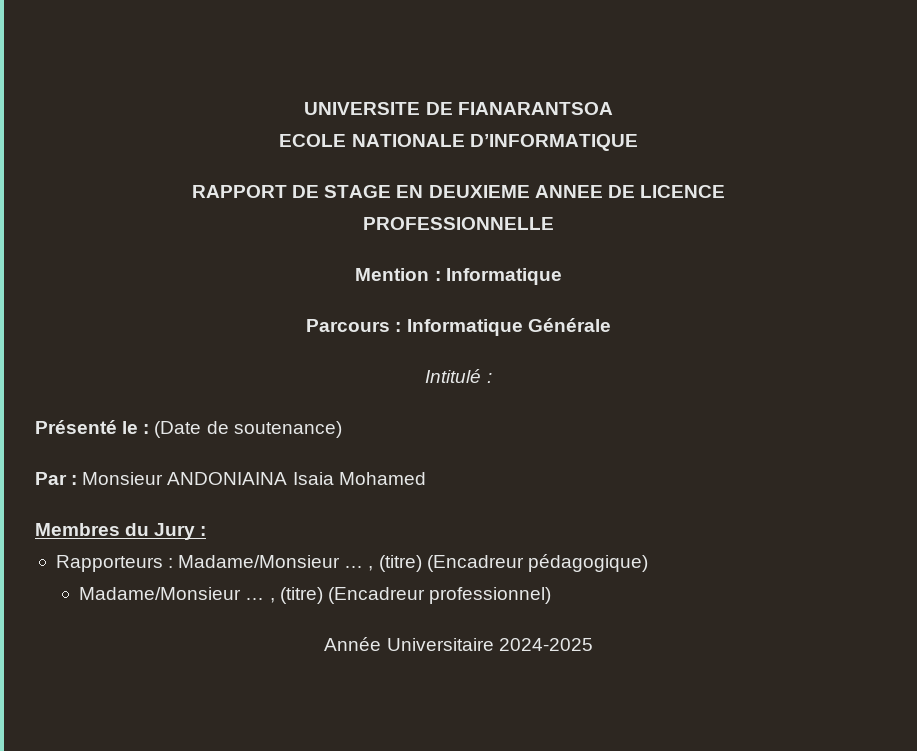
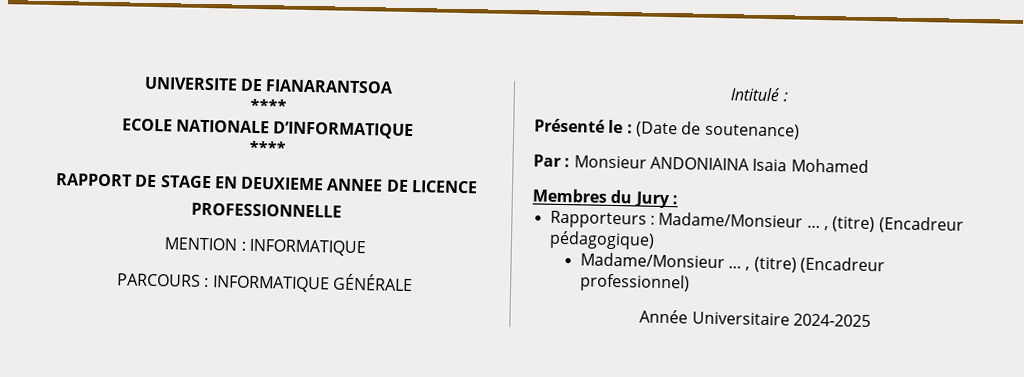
  UNIVERSITE DE FIANARANTSOA
+ ****
  ECOLE NATIONALE D’INFORMATIQUE
+ ****
- Mention : Informatique
- Parcours : Informatique Générale
+ MENTION : INFORMATIQUE
+ PARCOURS : INFORMATIQUE GÉNÉRALE

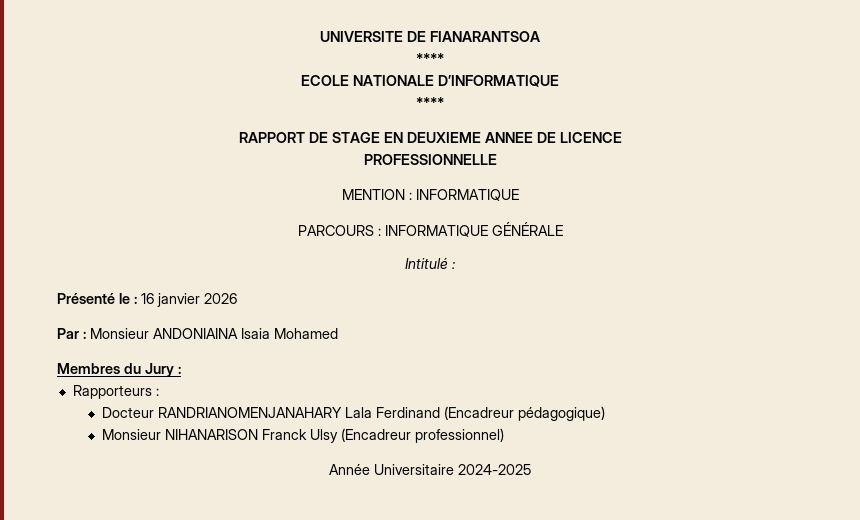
- Présenté le : (Date de soutenance)
+ Présenté le : 16 janvier 2026
- Rapporteurs : Madame/Monsieur … , (titre) (Encadreur pédagogique)
- Madame/Monsieur … , (titre) (Encadreur professionnel)
+ Rapporteurs :
+ Docteur RANDRIANOMENJANAHARY Lala Ferdinand (Encadreur pédagogique)
+ Monsieur NIHANARISON Franck Ulsy (Encadreur professionnel)

